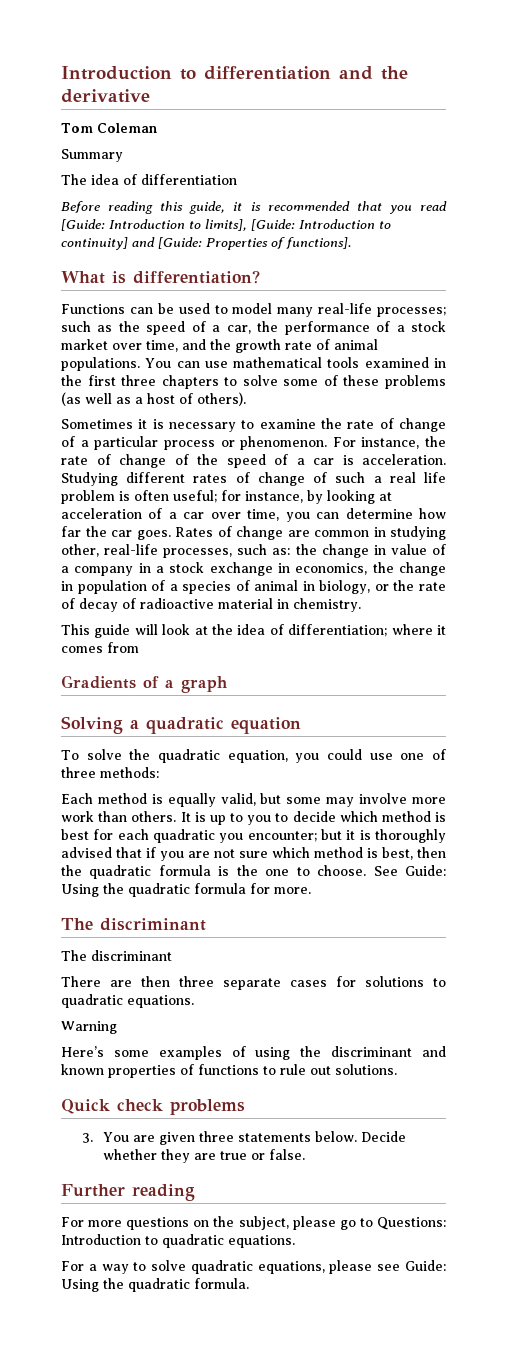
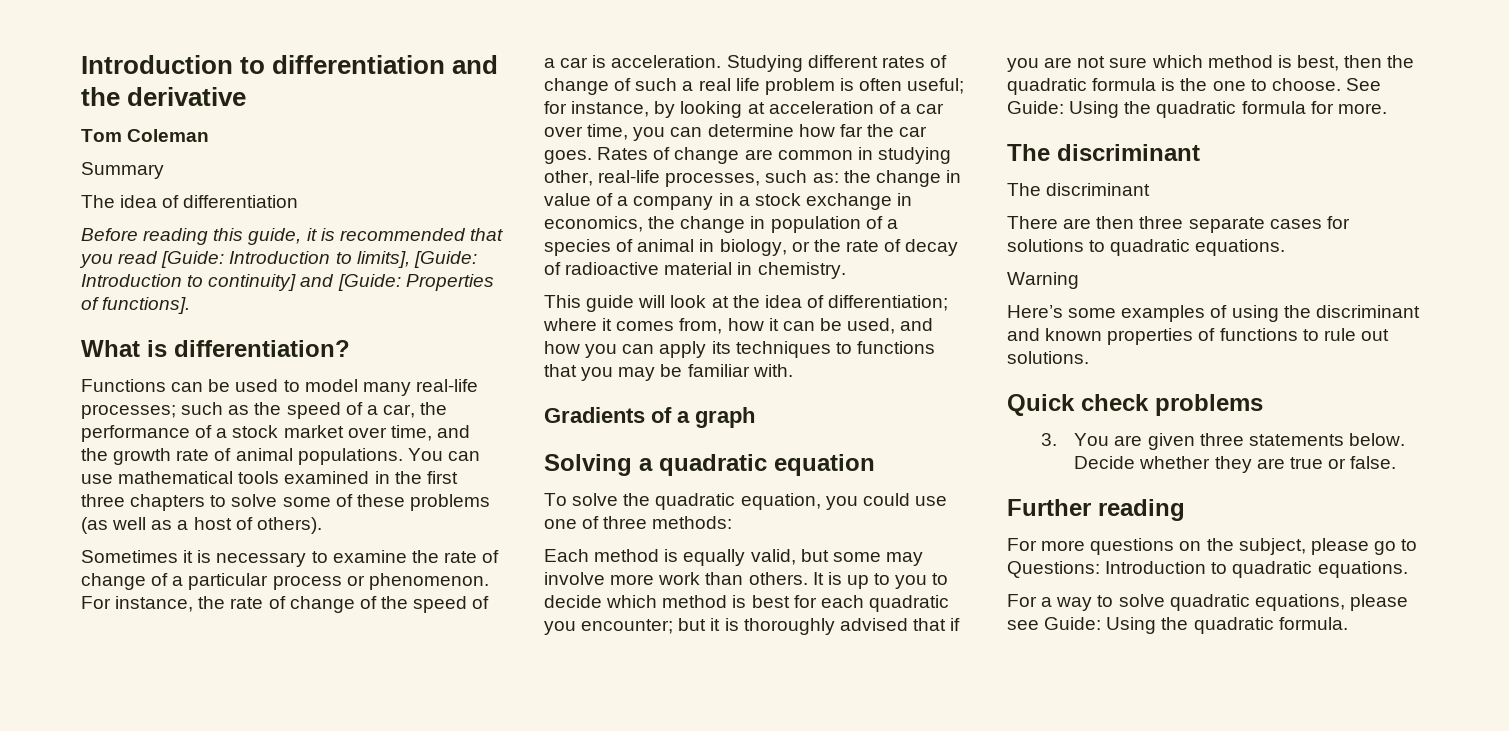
- This guide will look at the idea of differentiation; where it comes from
+ This guide will look at the idea of differentiation; where it comes from, how it can be used, and how you can apply its techniques to functions that you may be familiar with.

